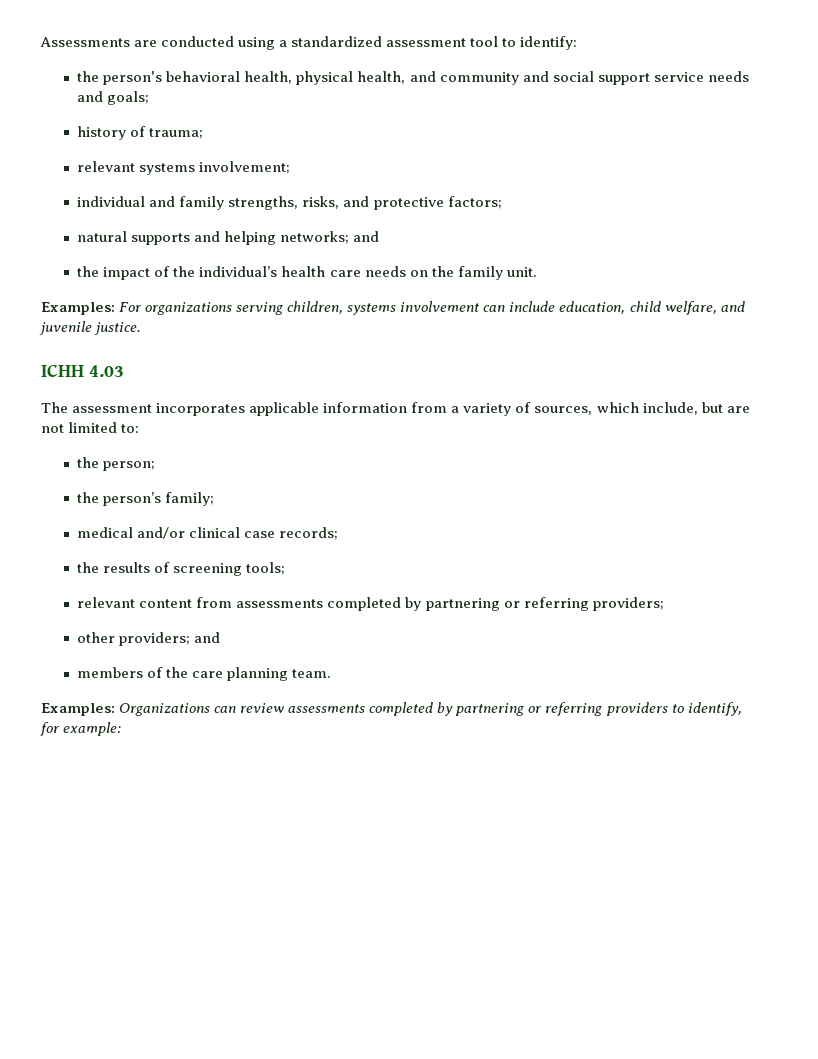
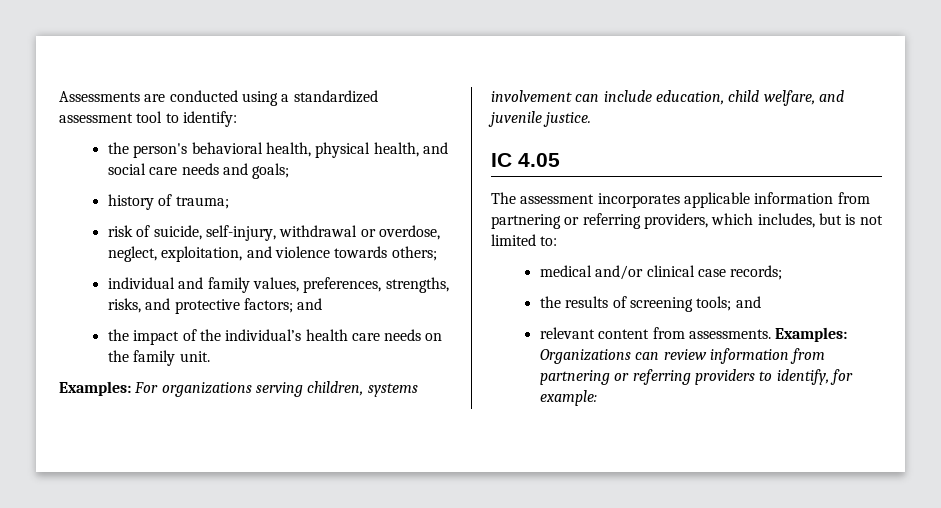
- the person's behavioral health, physical health, and community and social support service needs and goals;
+ the person's behavioral health, physical health, and social care needs and goals;
- relevant systems involvement;
+ risk of suicide, self-injury, withdrawal or overdose, neglect, exploitation, and violence towards others;
- individual and family strengths, risks, and protective factors;
- natural supports and helping networks; and
+ individual and family values, preferences, strengths, risks, and protective factors; and
- ICHH 4.03
+ IC 4.05
- The assessment incorporates applicable information from a variety of sources, which include, but are not limited to:
- the person;
- the person’s family;
+ The assessment incorporates applicable information from partnering or referring providers, which includes, but is not limited to:
- the results of screening tools;
+ the results of screening tools; and
- relevant content from assessments completed by partnering or referring providers;
- other providers; and
- members of the care planning team.
- Examples: Organizations can review assessments completed by partnering or referring providers to identify, for example:
+ relevant content from assessments. Examples: Organizations can review information from partnering or referring providers to identify, for example:

